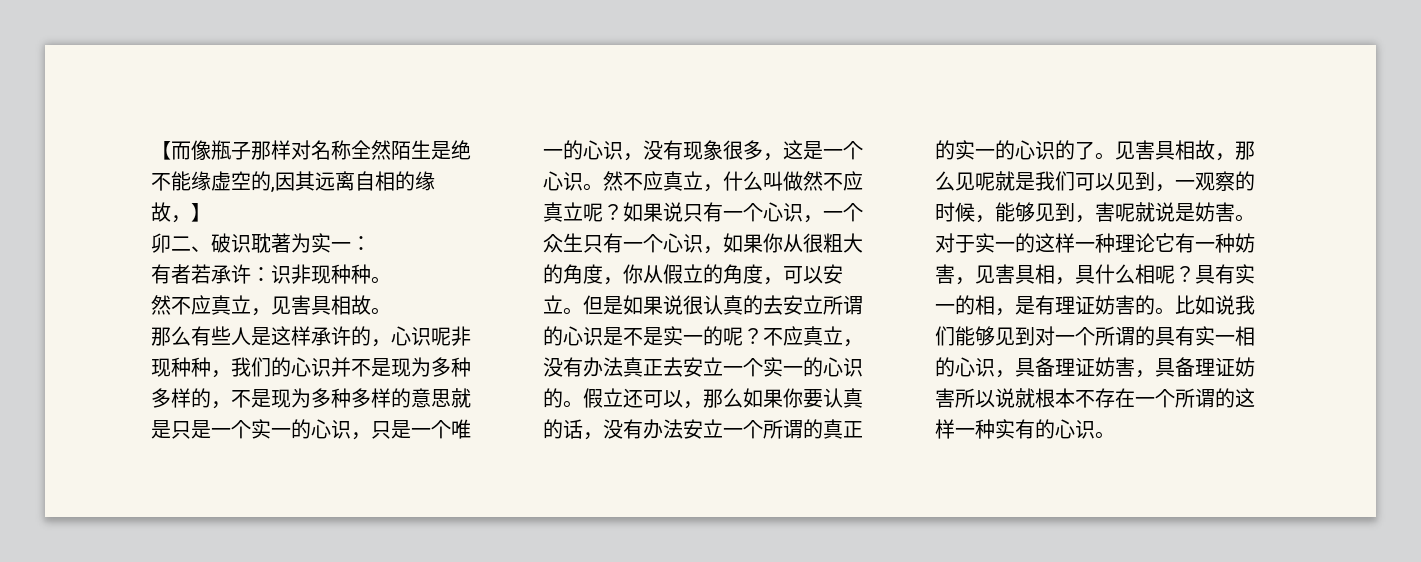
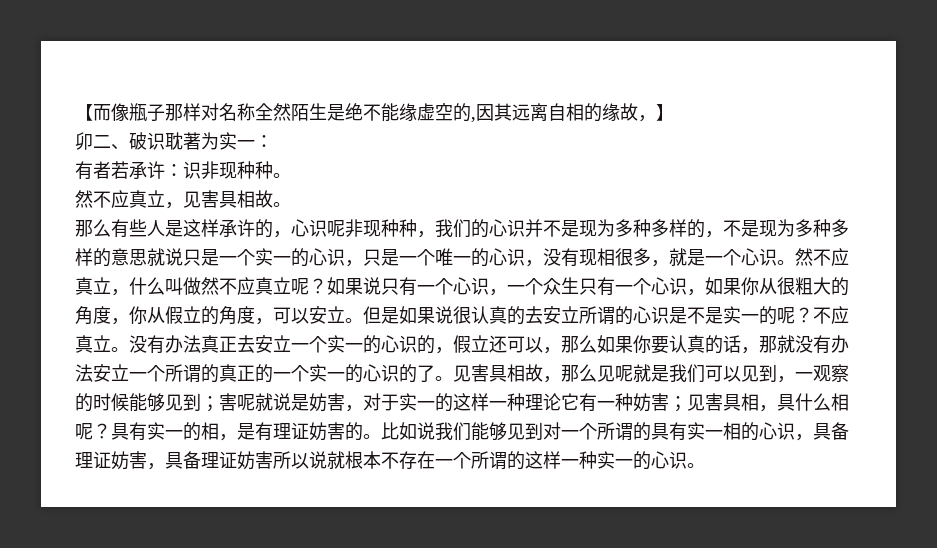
- 那么有些人是这样承许的，心识呢非现种种，我们的心识并不是现为多种多样的，不是现为多种多样的意思就是只是一个实一的心识，只是一个唯一的心识，没有现象很多，这是一个心识。
+ 那么有些人是这样承许的，心识呢非现种种，我们的心识并不是现为多种多样的，不是现为多种多样的意思就说只是一个实一的心识，只是一个唯一的心识，没有现相很多，就是一个心识。
- 不应真立，没有办法真正去安立一个实一的心识的。假立还可以，那么如果你要认真的话，没有办法安立一个所谓的真正的实一的心识的了。
+ 不应真立。没有办法真正去安立一个实一的心识的，假立还可以，那么如果你要认真的话，那就没有办法安立一个所谓的真正的一个实一的心识的了。
- 见害具相故，那么见呢就是我们可以见到，一观察的时候，能够见到，害呢就说是妨害。对于实一的这样一种理论它有一种妨害，见害具相，具什么相呢？
+ 见害具相故，那么见呢就是我们可以见到，一观察的时候能够见到；害呢就说是妨害，对于实一的这样一种理论它有一种妨害；见害具相，具什么相呢？
- 比如说我们能够见到对一个所谓的具有实一相的心识，具备理证妨害，具备理证妨害所以说就根本不存在一个所谓的这样一种实有的心识。
+ 比如说我们能够见到对一个所谓的具有实一相的心识，具备理证妨害，具备理证妨害所以说就根本不存在一个所谓的这样一种实一的心识。

